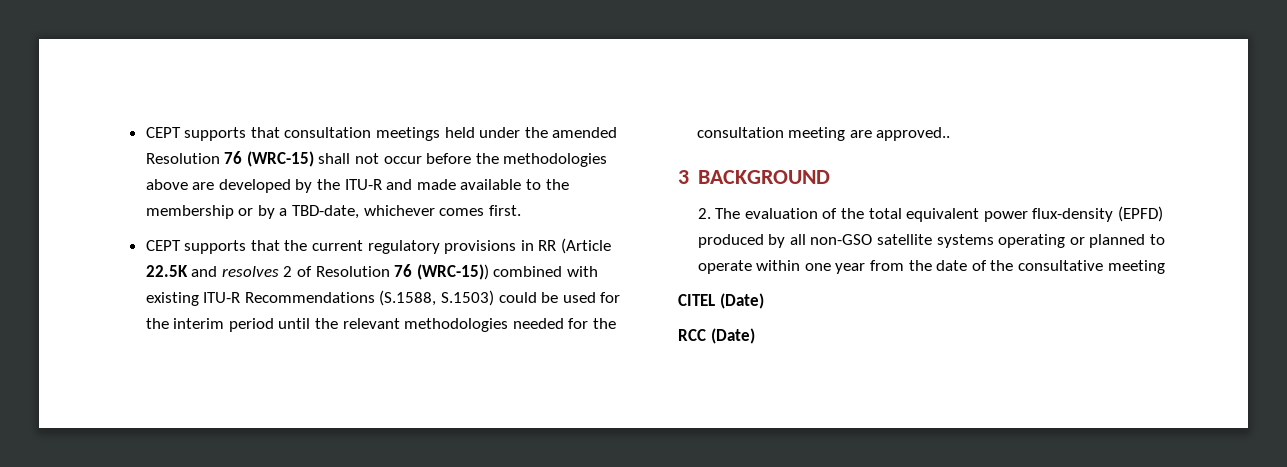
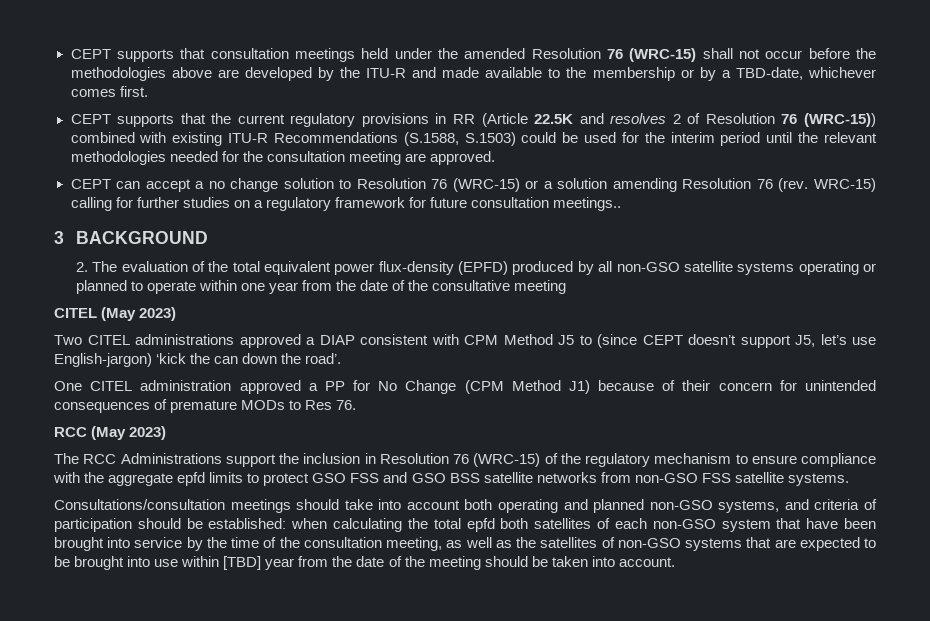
- CEPT supports that the current regulatory provisions in RR (Article 22.5K and resolves 2 of Resolution 76 (WRC-15)) combined with existing ITU-R Recommendations (S.1588, S.1503) could be used for the interim period until the relevant methodologies needed for the consultation meeting are approved..
+ CEPT supports that the current regulatory provisions in RR (Article 22.5K and resolves 2 of Resolution 76 (WRC-15)) combined with existing ITU-R Recommendations (S.1588, S.1503) could be used for the interim period until the relevant methodologies needed for the consultation meeting are approved.
+ CEPT can accept a no change solution to Resolution 76 (WRC-15) or a solution amending Resolution 76 (rev. WRC-15) calling for further studies on a regulatory framework for future consultation meetings..
- CITEL (Date)
- RCC (Date)
+ CITEL (May 2023)
+ Two CITEL administrations approved a DIAP consistent with CPM Method J5 to (since CEPT doesn’t support J5, let’s use English-jargon) ‘kick the can down the road’.
+ One CITEL administration approved a PP for No Change (CPM Method J1) because of their concern for unintended consequences of premature MODs to Res 76.
+ RCC (May 2023)
+ The RCC Administrations support the inclusion in Resolution 76 (WRC-15) of the regulatory mechanism to ensure compliance with the aggregate epfd limits to protect GSO FSS and GSO BSS satellite networks from non-GSO FSS satellite systems.
+ Consultations/consultation meetings should take into account both operating and planned non-GSO systems, and criteria of participation should be established: when calculating the total epfd both satellites of each non-GSO system that have been brought into service by the time of the consultation meeting, as well as the satellites of non-GSO systems that are expected to be brought into use within [TBD] year from the date of the meeting should be taken into account.

